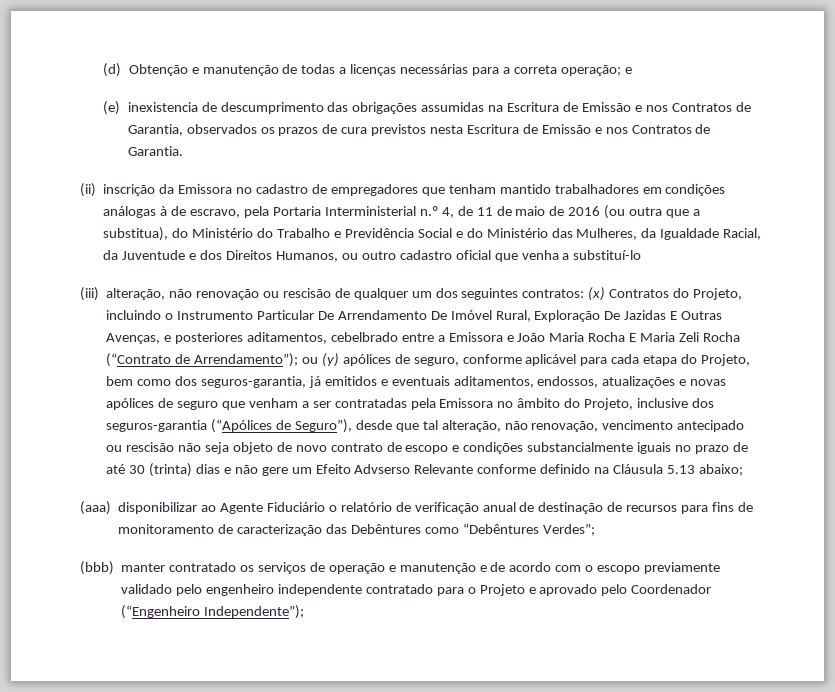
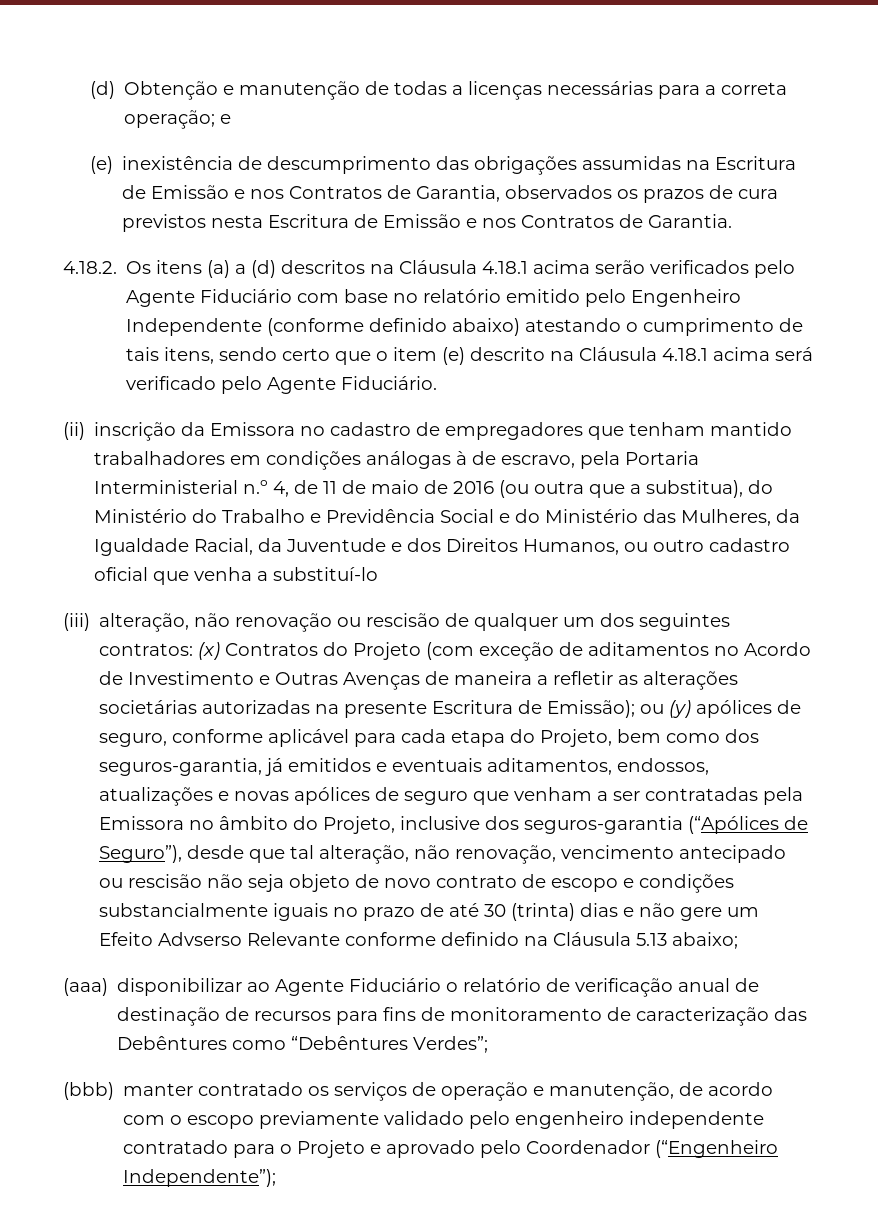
- (e) inexistencia de descumprimento das obrigações assumidas na Escritura de Emissão e nos Contratos de Garantia, observados os prazos de cura previstos nesta Escritura de Emissão e nos Contratos de Garantia.
+ (e) inexistência de descumprimento das obrigações assumidas na Escritura de Emissão e nos Contratos de Garantia, observados os prazos de cura previstos nesta Escritura de Emissão e nos Contratos de Garantia.
+ 4.18.2. Os itens (a) a (d) descritos na Cláusula 4.18.1 acima serão verificados pelo Agente Fiduciário com base no relatório emitido pelo Engenheiro Independente (conforme definido abaixo) atestando o cumprimento de tais itens, sendo certo que o item (e) descrito na Cláusula 4.18.1 acima será verificado pelo Agente Fiduciário.
- (x) Contratos do Projeto, incluindo o Instrumento Particular De Arrendamento De Imóvel Rural, Exploração De Jazidas E Outras Avenças, e posteriores aditamentos, cebelbrado entre a Emissora e João Maria Rocha E Maria Zeli Rocha (“Contrato de Arrendamento”);
+ (x) Contratos do Projeto (com exceção de aditamentos no Acordo de Investimento e Outras Avenças de maneira a refletir as alterações societárias autorizadas na presente Escritura de Emissão);
- (bbb) manter contratado os serviços de operação e manutenção e de acordo com o escopo previamente validado pelo engenheiro independente contratado para o Projeto e aprovado pelo Coordenador (“Engenheiro Independente”);
+ (bbb) manter contratado os serviços de operação e manutenção, de acordo com o escopo previamente validado pelo engenheiro independente contratado para o Projeto e aprovado pelo Coordenador (“Engenheiro Independente”);

